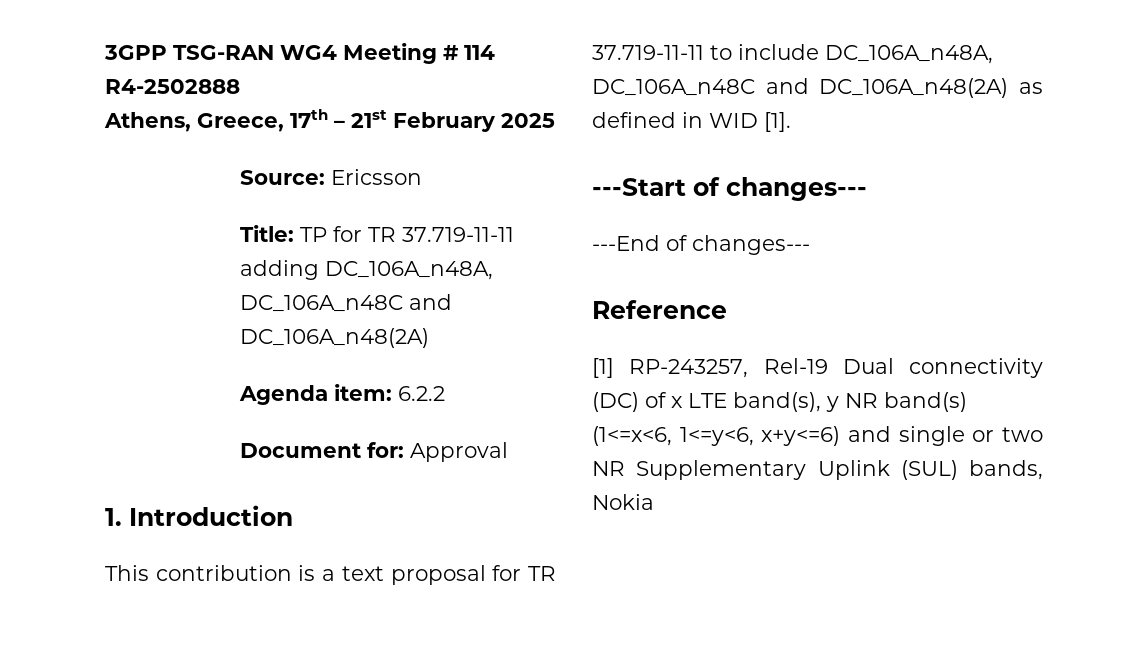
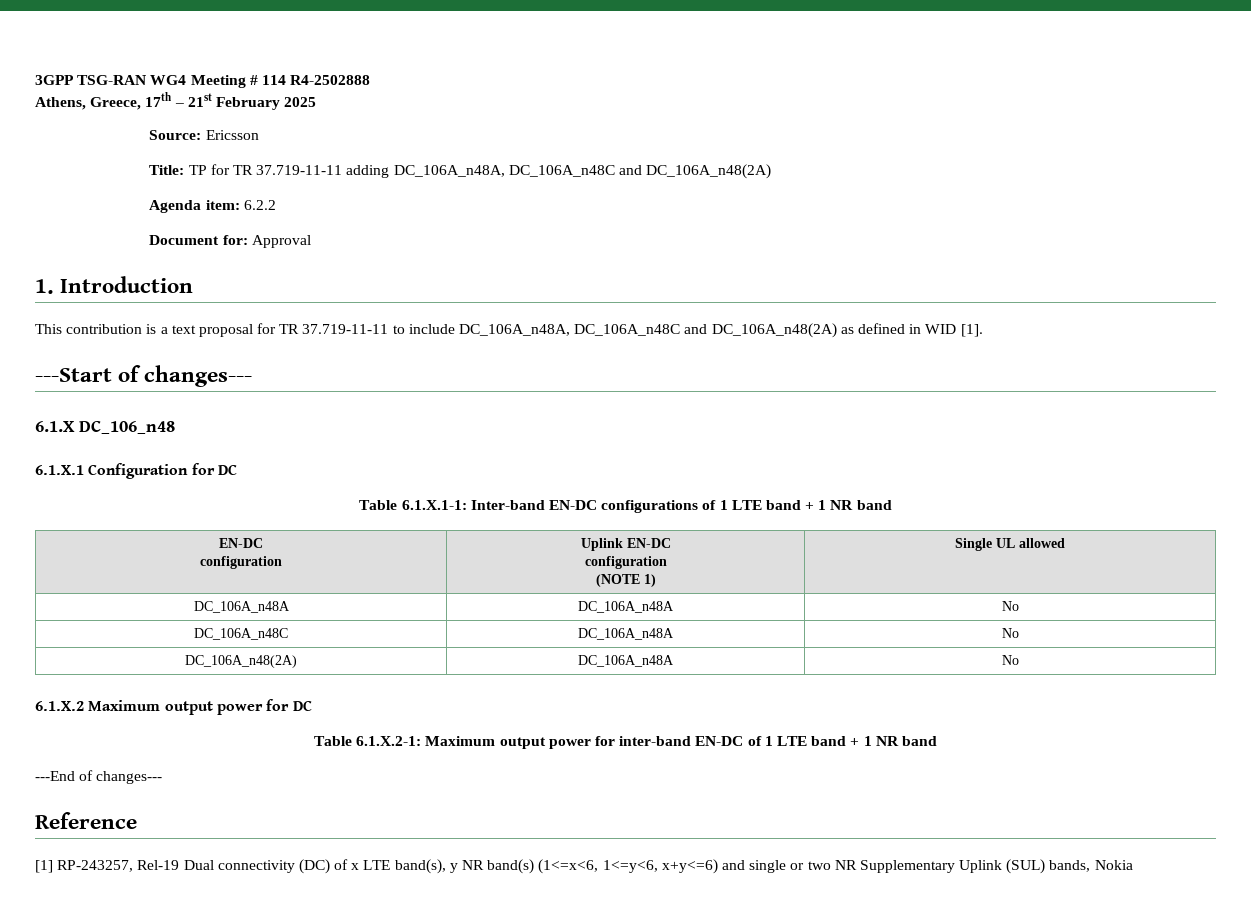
+ 6.1.X DC_106_n48
+ 6.1.X.1 Configuration for DC
+ Table 6.1.X.1-1: Inter-band EN-DC configurations of 1 LTE band + 1 NR band
+ EN-DC
+ configuration | Uplink EN-DC
+ configuration
+ (NOTE 1) | Single UL allowed
+ DC_106A_n48A | DC_106A_n48A | No
+ DC_106A_n48C | DC_106A_n48A | No
+ DC_106A_n48(2A) | DC_106A_n48A | No
+ 6.1.X.2 Maximum output power for DC
+ Table 6.1.X.2-1: Maximum output power for inter-band EN-DC of 1 LTE band + 1 NR band

